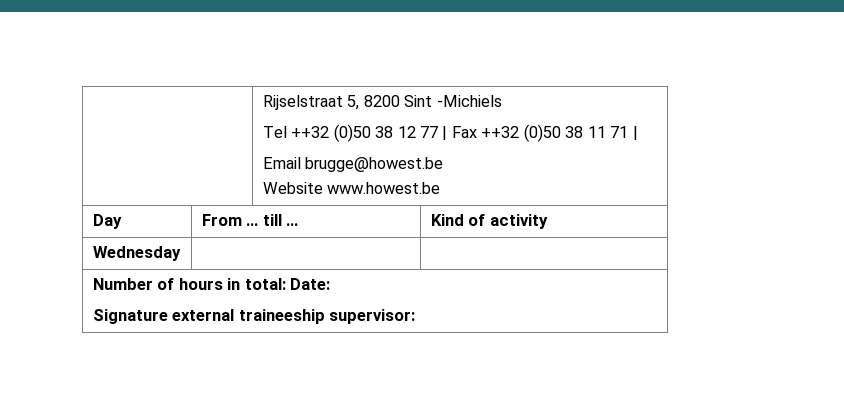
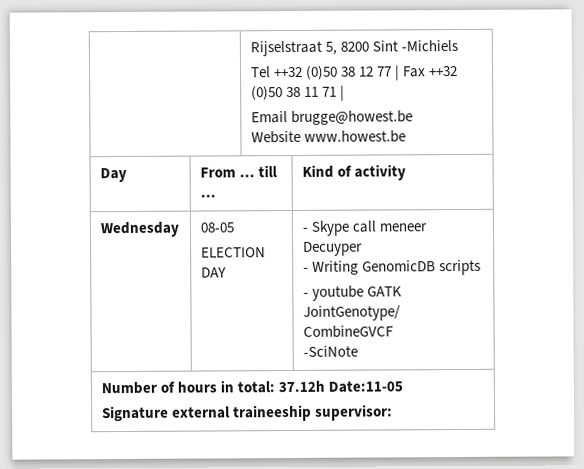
- Wednesday | |
+ Wednesday | 08-05
+ ELECTION DAY | - Skype call meneer Decuyper
+ - Writing GenomicDB scripts
+ - youtube GATK JointGenotype/ CombineGVCF
+ -SciNote
- Number of hours in total: Date:
+ Number of hours in total: 37.12h Date:11-05

